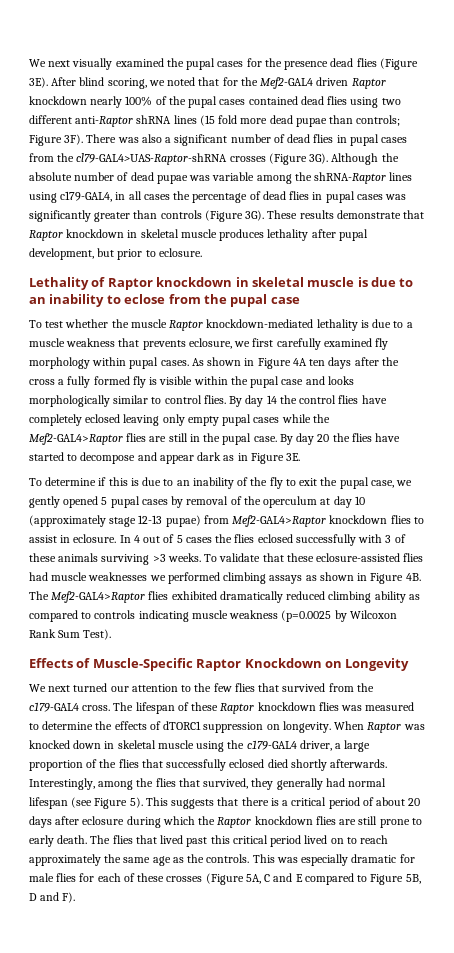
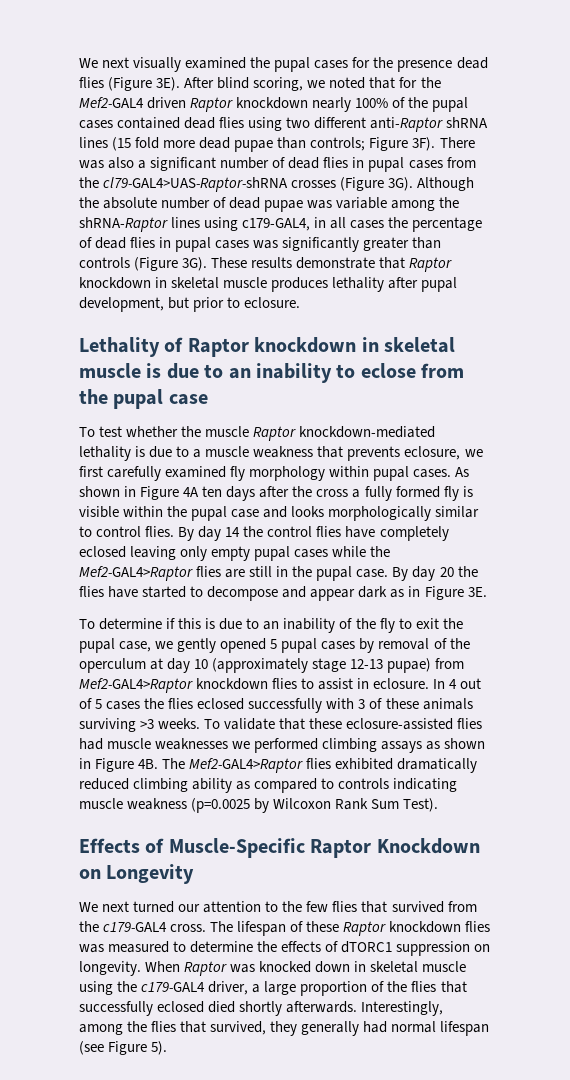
- This suggests that there is a critical period of about 20 days after eclosure during which the Raptor knockdown flies are still prone to early death. The flies that lived past this critical period lived on to reach approximately the same age as the controls. This was especially dramatic for male flies for each of these crosses (Figure 5A, C and E compared to Figure 5B, D and F).

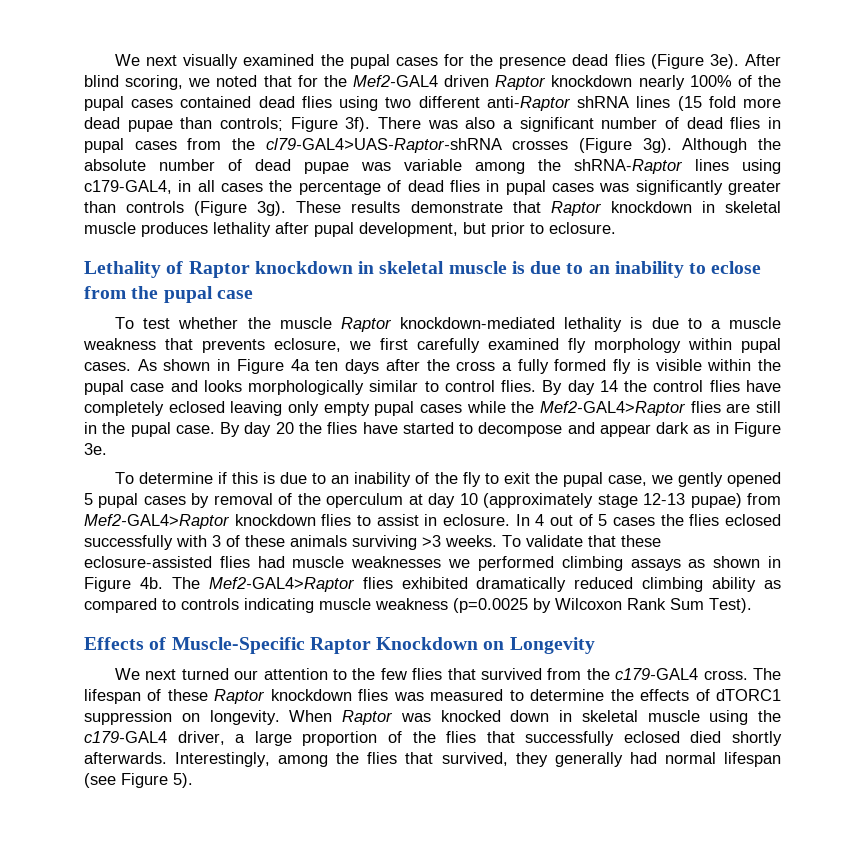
- We next visually examined the pupal cases for the presence dead flies (Figure 3E).
+ We next visually examined the pupal cases for the presence dead flies (Figure 3e).
- After blind scoring, we noted that for the Mef2-GAL4 driven Raptor knockdown nearly 100% of the pupal cases contained dead flies using two different anti-Raptor shRNA lines (15 fold more dead pupae than controls; Figure 3F).
+ After blind scoring, we noted that for the Mef2-GAL4 driven Raptor knockdown nearly 100% of the pupal cases contained dead flies using two different anti-Raptor shRNA lines (15 fold more dead pupae than controls; Figure 3f).
- There was also a significant number of dead flies in pupal cases from the cl79-GAL4>UAS-Raptor-shRNA crosses (Figure 3G).
+ There was also a significant number of dead flies in pupal cases from the cl79-GAL4>UAS-Raptor-shRNA crosses (Figure 3g).
- Although the absolute number of dead pupae was variable among the shRNA-Raptor lines using c179-GAL4, in all cases the percentage of dead flies in pupal cases was significantly greater than controls (Figure 3G).
+ Although the absolute number of dead pupae was variable among the shRNA-Raptor lines using c179-GAL4, in all cases the percentage of dead flies in pupal cases was significantly greater than controls (Figure 3g).
- As shown in Figure 4A ten days after the cross a fully formed fly is visible within the pupal case and looks morphologically similar to control flies.
+ As shown in Figure 4a ten days after the cross a fully formed fly is visible within the pupal case and looks morphologically similar to control flies.
- By day 20 the flies have started to decompose and appear dark as in Figure 3E.
+ By day 20 the flies have started to decompose and appear dark as in Figure 3e.
- To validate that these eclosure-assisted flies had muscle weaknesses we performed climbing assays as shown in Figure 4B.
+ To validate that these eclosure-assisted flies had muscle weaknesses we performed climbing assays as shown in Figure 4b.

